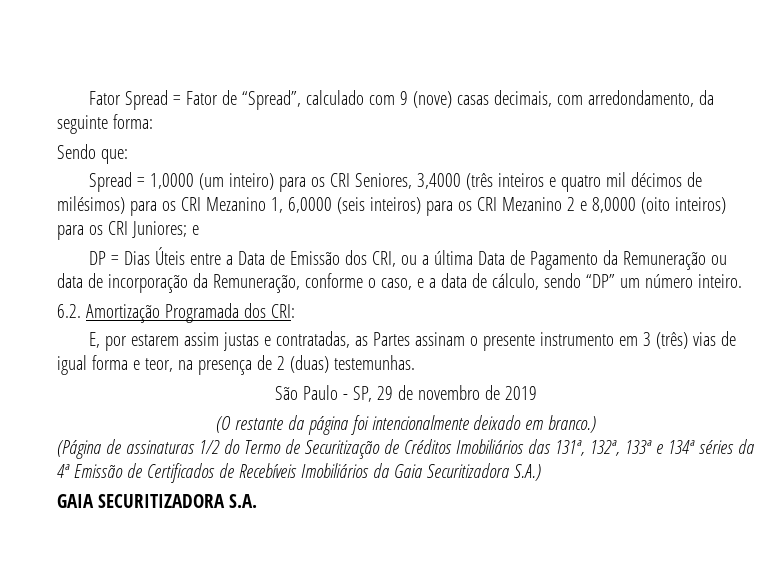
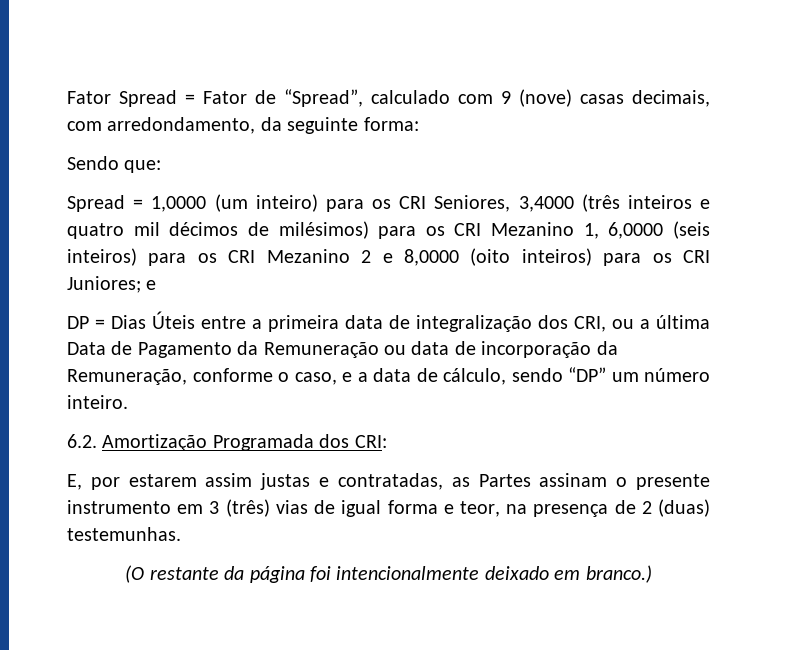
- DP = Dias Úteis entre a Data de Emissão dos CRI, ou a última Data de Pagamento da Remuneração ou data de incorporação da Remuneração, conforme o caso, e a data de cálculo, sendo “DP” um número inteiro.
+ DP = Dias Úteis entre a primeira data de integralização dos CRI, ou a última Data de Pagamento da Remuneração ou data de incorporação da Remuneração, conforme o caso, e a data de cálculo, sendo “DP” um número inteiro.
- São Paulo - SP, 29 de novembro de 2019
- (Página de assinaturas 1/2 do Termo de Securitização de Créditos Imobiliários das 131ª, 132ª, 133ª e 134ª séries da 4ª Emissão de Certificados de Recebíveis Imobiliários da Gaia Securitizadora S.A.)
- GAIA SECURITIZADORA S.A.

